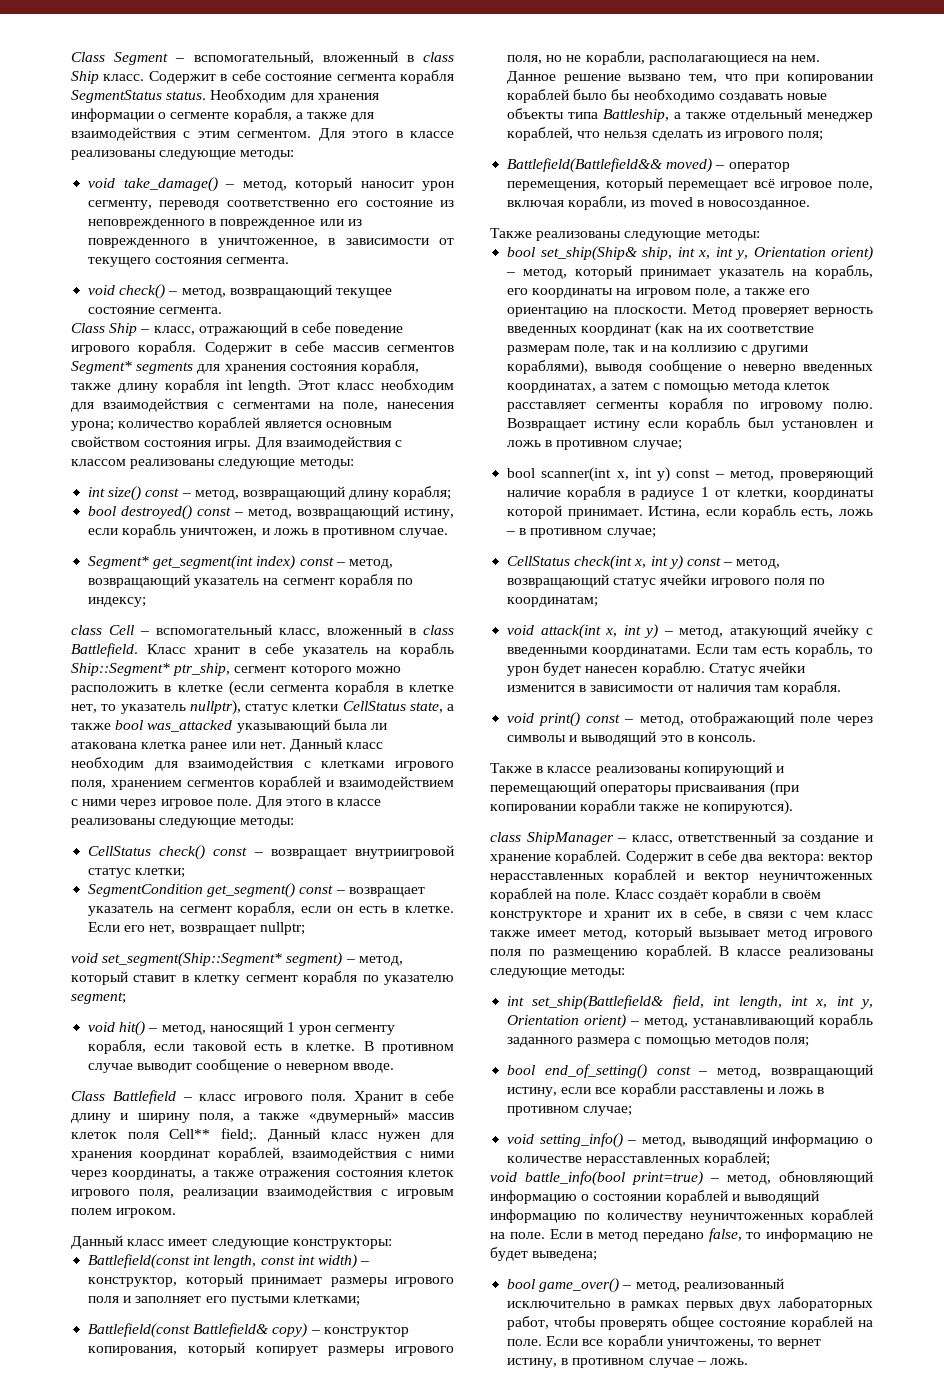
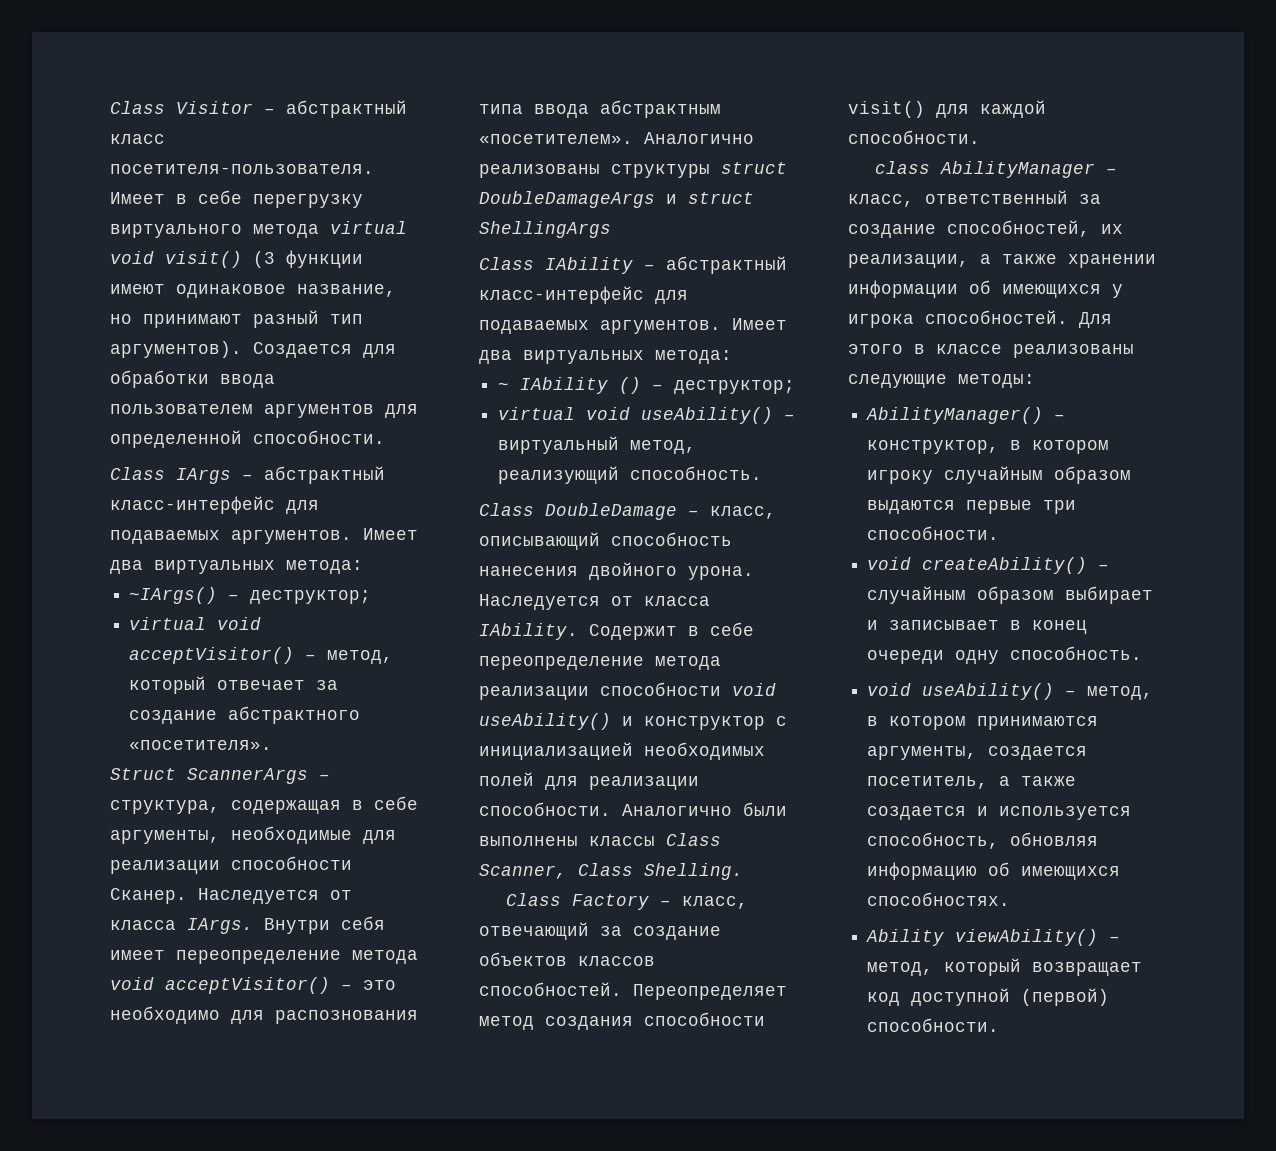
- Class Segment – вспомогательный, вложенный в class Ship класс. Содержит в себе состояние сегмента корабля SegmentStatus status. Необходим для хранения информации о сегменте корабля, а также для взаимодействия с этим сегментом. Для этого в классе реализованы следующие методы:
- void take_damage() – метод, который наносит урон сегменту, переводя соответственно его состояние из неповрежденного в поврежденное или из поврежденного в уничтоженное, в зависимости от текущего состояния сегмента.
- void check() – метод, возвращающий текущее состояние сегмента.
- Class Ship – класс, отражающий в себе поведение игрового корабля. Содержит в себе массив сегментов Segment* segments для хранения состояния корабля, также длину корабля int length. Этот класс необходим для взаимодействия с сегментами на поле, нанесения урона; количество кораблей является основным свойством состояния игры. Для взаимодействия с классом реализованы следующие методы:
- int size() const – метод, возвращающий длину корабля;
- bool destroyed() const – метод, возвращающий истину, если корабль уничтожен, и ложь в противном случае.
- Segment* get_segment(int index) const – метод, возвращающий указатель на сегмент корабля по индексу;
- class Cell – вспомогательный класс, вложенный в class Battlefield. Класс хранит в себе указатель на корабль Ship::Segment* ptr_ship, сегмент которого можно расположить в клетке (если сегмента корабля в клетке нет, то указатель nullptr), статус клетки CellStatus state, а также bool was_attacked указывающий была ли атакована клетка ранее или нет. Данный класс необходим для взаимодействия с клетками игрового поля, хранением сегментов кораблей и взаимодействием с ними через игровое поле. Для этого в классе реализованы следующие методы:
- CellStatus check() const – возвращает внутриигровой статус клетки;
- SegmentCondition get_segment() const – возвращает указатель на сегмент корабля, если он есть в клетке. Если его нет, возвращает nullptr;
- void set_segment(Ship::Segment* segment) – метод, который ставит в клетку сегмент корабля по указателю segment;
- void hit() – метод, наносящий 1 урон сегменту корабля, если таковой есть в клетке. В противном случае выводит сообщение о неверном вводе.
- Class Battlefield – класс игрового поля. Хранит в себе длину и ширину поля, а также «двумерный» массив клеток поля Cell** field;. Данный класс нужен для хранения координат кораблей, взаимодействия с ними через координаты, а также отражения состояния клеток игрового поля, реализации взаимодействия с игровым полем игроком.
- Данный класс имеет следующие конструкторы:
- Battlefield(const int length, const int width) – конструктор, который принимает размеры игрового поля и заполняет его пустыми клетками;
- Battlefield(const Battlefield& copy) – конструктор копирования, который копирует размеры игрового поля, но не корабли, располагающиеся на нем. Данное решение вызвано тем, что при копировании кораблей было бы необходимо создавать новые объекты типа Battleship, а также отдельный менеджер кораблей, что нельзя сделать из игрового поля;
- Battlefield(Battlefield&& moved) – оператор перемещения, который перемещает всё игровое поле, включая корабли, из moved в новосозданное.
- Также реализованы следующие методы:
- bool set_ship(Ship& ship, int x, int y, Orientation orient) – метод, который принимает указатель на корабль, его координаты на игровом поле, а также его ориентацию на плоскости. Метод проверяет верность введенных координат (как на их соответствие размерам поле, так и на коллизию с другими кораблями), выводя сообщение о неверно введенных координатах, а затем с помощью метода клеток расставляет сегменты корабля по игровому полю. Возвращает истину если корабль был установлен и ложь в противном случае;
- bool scanner(int x, int y) const – метод, проверяющий наличие корабля в радиусе 1 от клетки, координаты которой принимает. Истина, если корабль есть, ложь – в противном случае;
- CellStatus check(int x, int y) const – метод, возвращающий статус ячейки игрового поля по координатам;
- void attack(int x, int y) – метод, атакующий ячейку с введенными координатами. Если там есть корабль, то урон будет нанесен кораблю. Статус ячейки изменится в зависимости от наличия там корабля.
- void print() const – метод, отображающий поле через символы и выводящий это в консоль.
- Также в классе реализованы копирующий и перемещающий операторы присваивания (при копировании корабли также не копируются).
- class ShipManager – класс, ответственный за создание и хранение кораблей. Содержит в себе два вектора: вектор нерасставленных кораблей и вектор неуничтоженных кораблей на поле. Класс создаёт корабли в своём конструкторе и хранит их в себе, в связи с чем класс также имеет метод, который вызывает метод игрового поля по размещению кораблей. В классе реализованы следующие методы:
- int set_ship(Battlefield& field, int length, int x, int y, Orientation orient) – метод, устанавливающий корабль заданного размера с помощью методов поля;
- bool end_of_setting() const – метод, возвращающий истину, если все корабли расставлены и ложь в противном случае;
- void setting_info() – метод, выводящий информацию о количестве нерасставленных кораблей;
- void battle_info(bool print=true) – метод, обновляющий информацию о состоянии кораблей и выводящий информацию по количеству неуничтоженных кораблей на поле. Если в метод передано false, то информацию не будет выведена;
- bool game_over() – метод, реализованный исключительно в рамках первых двух лабораторных работ, чтобы проверять общее состояние кораблей на поле. Если все корабли уничтожены, то вернет истину, в противном случае – ложь.
+ Class Visitor – абстрактный класс посетителя-пользователя. Имеет в себе перегрузку виртуального метода virtual void visit() (3 функции имеют одинаковое название, но принимают разный тип аргументов). Создается для обработки ввода пользователем аргументов для определенной способности.
+ Class IArgs – абстрактный класс-интерфейс для подаваемых аргументов. Имеет два виртуальных метода:
+ ~IArgs() – деструктор;
+ virtual void acceptVisitor() – метод, который отвечает за создание абстрактного «посетителя».
+ Struct ScannerArgs – структура, содержащая в себе аргументы, необходимые для реализации способности Сканер. Наследуется от класса IArgs. Внутри себя имеет переопределение метода void acceptVisitor() – это необходимо для распознования типа ввода абстрактным «посетителем». Аналогично реализованы структуры struct DoubleDamageArgs и struct ShellingArgs
+ Class IAbility – абстрактный класс-интерфейс для подаваемых аргументов. Имеет два виртуальных метода:
+ ~ IAbility () – деструктор;
+ virtual void useAbility() – виртуальный метод, реализующий способность.
+ Class DoubleDamage – класс, описывающий способность нанесения двойного урона. Наследуется от класса IAbility. Содержит в себе переопределение метода реализации способности void useAbility() и конструктор с инициализацией необходимых полей для реализации способности. Аналогично были выполнены классы Class Scanner, Class Shelling.
+ Class Factory – класс, отвечающий за создание объектов классов способностей. Переопределяет метод создания способности visit() для каждой способности.
+ class AbilityManager – класс, ответственный за создание способностей, их реализации, а также хранении информации об имеющихся у игрока способностей. Для этого в классе реализованы следующие методы:
+ AbilityManager() – конструктор, в котором игроку случайным образом выдаются первые три способности.
+ void createAbility() – случайным образом выбирает и записывает в конец очереди одну способность.
+ void useAbility() – метод, в котором принимаются аргументы, создается посетитель, а также создается и используется способность, обновляя информацию об имеющихся способностях.
+ Ability viewAbility() – метод, который возвращает код доступной (первой) способности.

